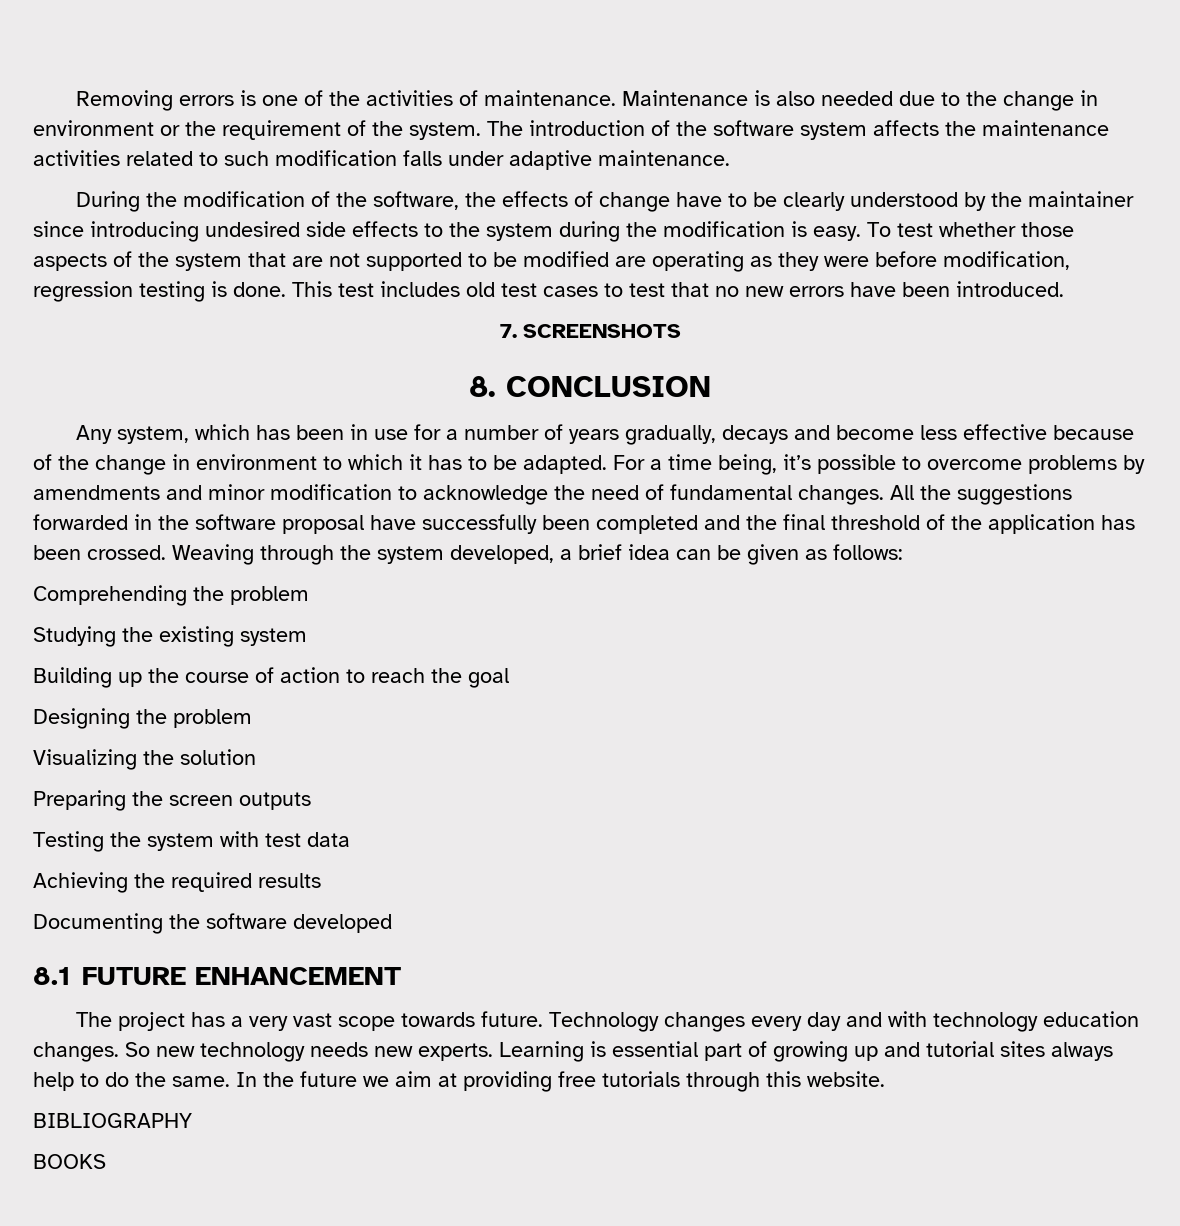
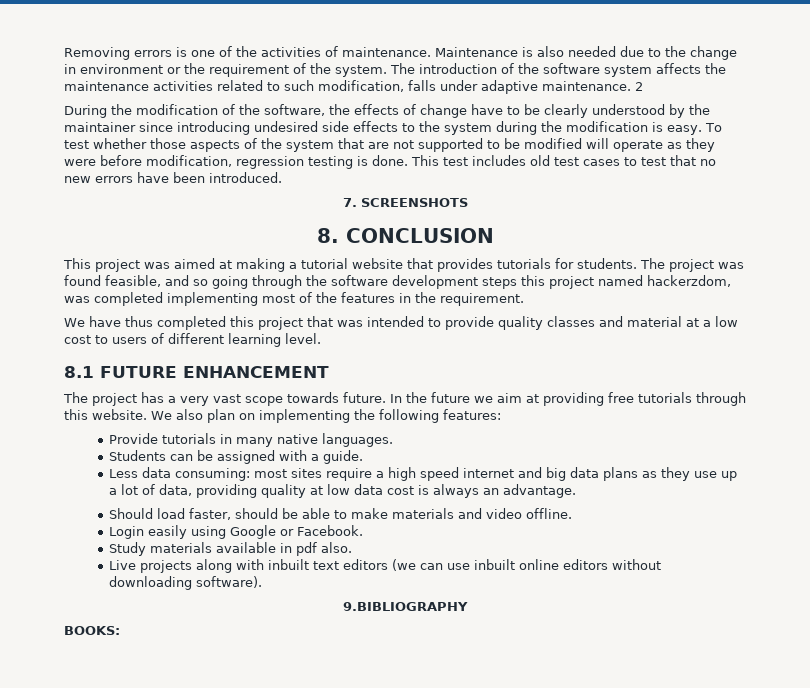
- The introduction of the software system affects the maintenance activities related to such modification falls under adaptive maintenance.
+ The introduction of the software system affects the maintenance activities related to such modification, falls under adaptive maintenance. 2
- To test whether those aspects of the system that are not supported to be modified are operating as they were before modification, regression testing is done.
+ To test whether those aspects of the system that are not supported to be modified will operate as they were before modification, regression testing is done.
- Any system, which has been in use for a number of years gradually, decays and become less effective because of the change in environment to which it has to be adapted. For a time being, it’s possible to overcome problems by amendments and minor modification to acknowledge the need of fundamental changes. All the suggestions forwarded in the software proposal have successfully been completed and the final threshold of the application has been crossed. Weaving through the system developed, a brief idea can be given as follows:
- Comprehending the problem
- Studying the existing system
- Building up the course of action to reach the goal
- Designing the problem
- Visualizing the solution
- Preparing the screen outputs
- Testing the system with test data
- Achieving the required results
- Documenting the software developed
+ This project was aimed at making a tutorial website that provides tutorials for students. The project was found feasible, and so going through the software development steps this project named hackerzdom, was completed implementing most of the features in the requirement.
+ We have thus completed this project that was intended to provide quality classes and material at a low cost to users of different learning level.
- Technology changes every day and with technology education changes. So new technology needs new experts. Learning is essential part of growing up and tutorial sites always help to do the same.
- In the future we aim at providing free tutorials through this website.
- BIBLIOGRAPHY
- BOOKS
+ In the future we aim at providing free tutorials through this website. We also plan on implementing the following features:
+ Provide tutorials in many native languages.
+ Students can be assigned with a guide.
+ Less data consuming: most sites require a high speed internet and big data plans as they use up a lot of data, providing quality at low data cost is always an advantage.
+ Should load faster, should be able to make materials and video offline.
+ Login easily using Google or Facebook.
+ Study materials available in pdf also.
+ Live projects along with inbuilt text editors (we can use inbuilt online editors without downloading software).
+ 9.BIBLIOGRAPHY
+ BOOKS:

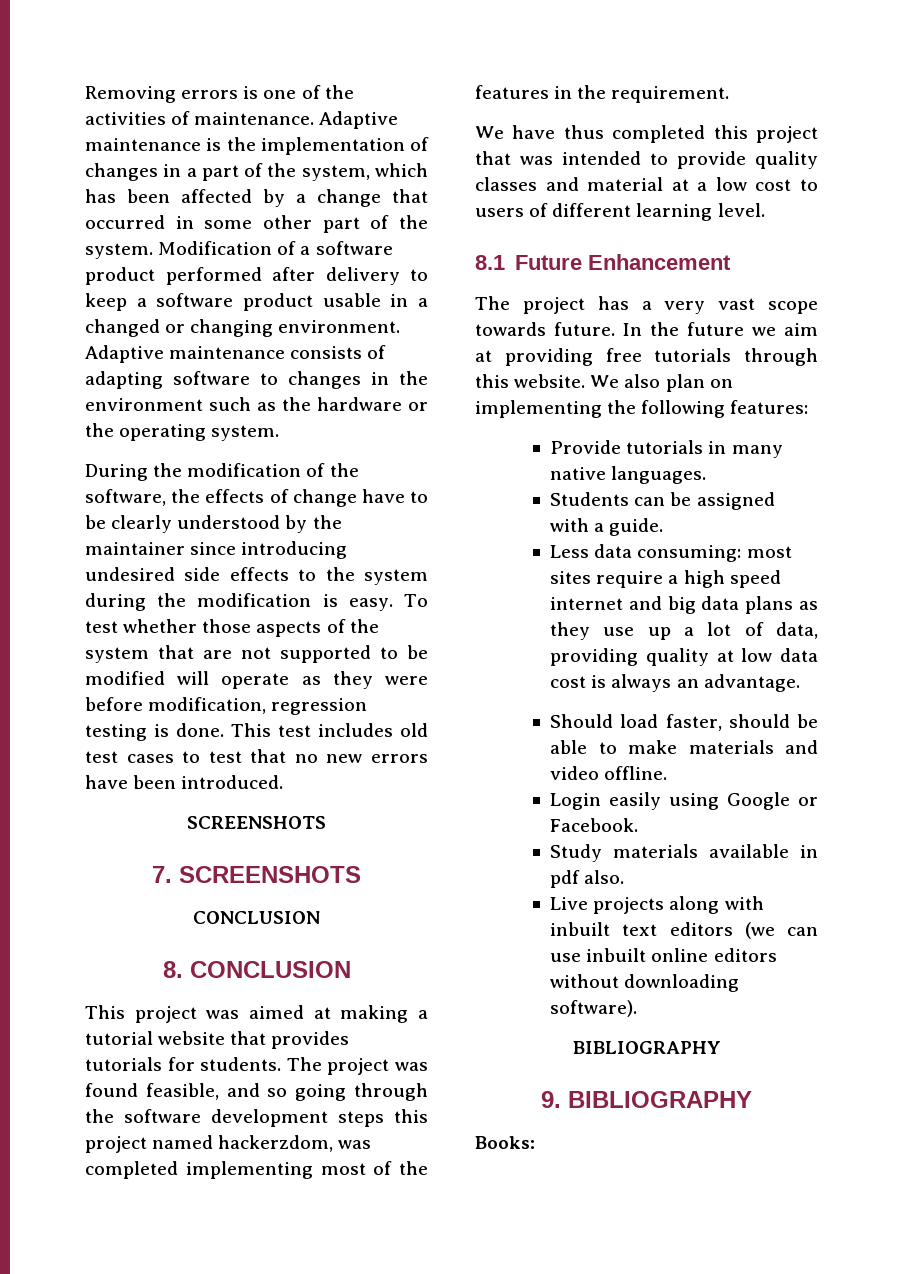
- Maintenance is also needed due to the change in environment or the requirement of the system. The introduction of the software system affects the maintenance activities related to such modification, falls under adaptive maintenance. 2
+ Adaptive maintenance is the implementation of changes in a part of the system, which has been affected by a change that occurred in some other part of the system. Modification of a software product performed after delivery to keep a software product usable in a changed or changing environment. Adaptive maintenance consists of adapting software to changes in the environment such as the hardware or the operating system.
  This test includes old test cases to test that no new errors have been introduced.
+ SCREENSHOTS
  7. SCREENSHOTS
+ CONCLUSION
- 8.1 FUTURE ENHANCEMENT
+ 8.1 Future Enhancement
  Live projects along with inbuilt text editors (we can use inbuilt online editors without downloading software).
- 9.BIBLIOGRAPHY
- BOOKS:
+ BIBLIOGRAPHY
+ 9. BIBLIOGRAPHY
+ Books:

